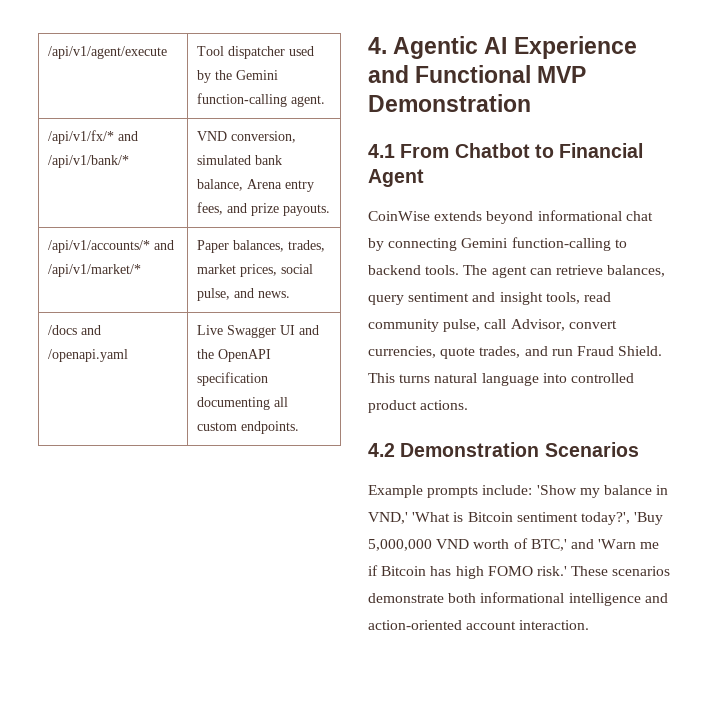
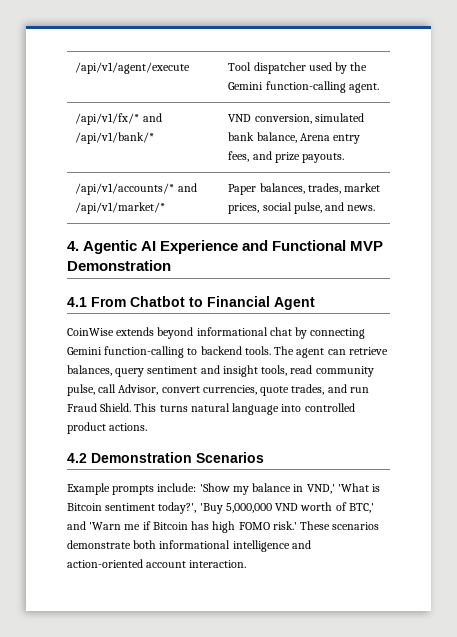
- /docs and /openapi.yaml | Live Swagger UI and the OpenAPI specification documenting all custom endpoints.

